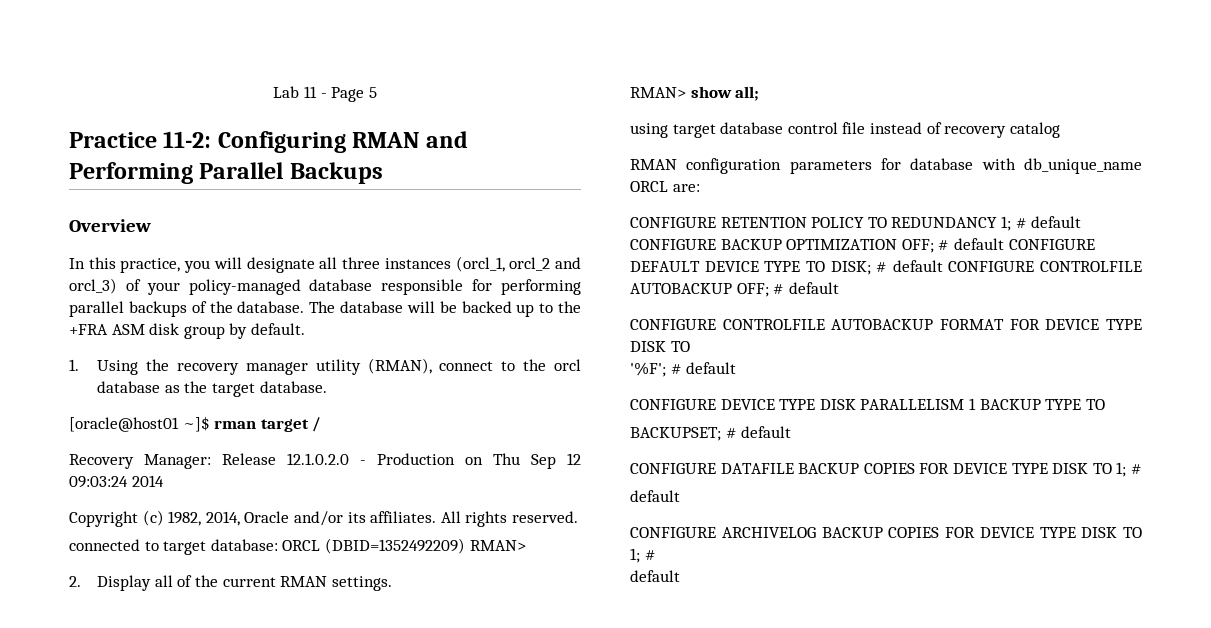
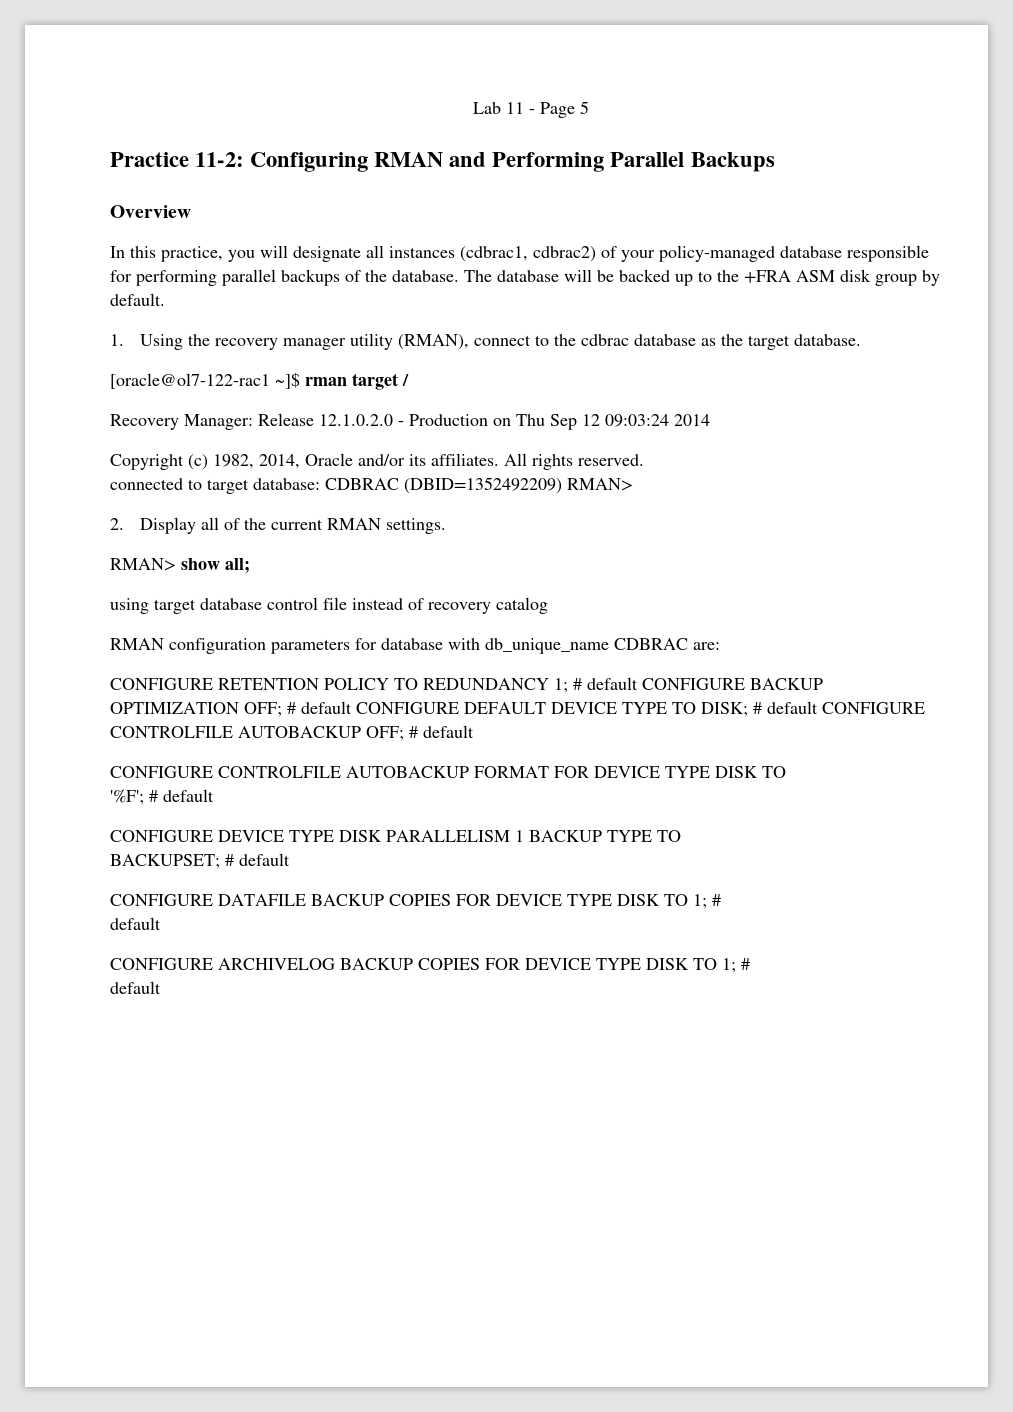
- In this practice, you will designate all three instances (orcl_1, orcl_2 and orcl_3) of your policy-managed database responsible for performing parallel backups of the database.
+ In this practice, you will designate all instances (cdbrac1, cdbrac2) of your policy-managed database responsible for performing parallel backups of the database.
- 1. Using the recovery manager utility (RMAN), connect to the orcl database as the target database.
+ 1. Using the recovery manager utility (RMAN), connect to the cdbrac database as the target database.
- [oracle@host01 ~]$ rman target /
+ [oracle@ol7-122-rac1 ~]$ rman target /
- connected to target database: ORCL (DBID=1352492209) RMAN>
+ connected to target database: CDBRAC (DBID=1352492209) RMAN>
- RMAN configuration parameters for database with db_unique_name ORCL are:
+ RMAN configuration parameters for database with db_unique_name CDBRAC are:

